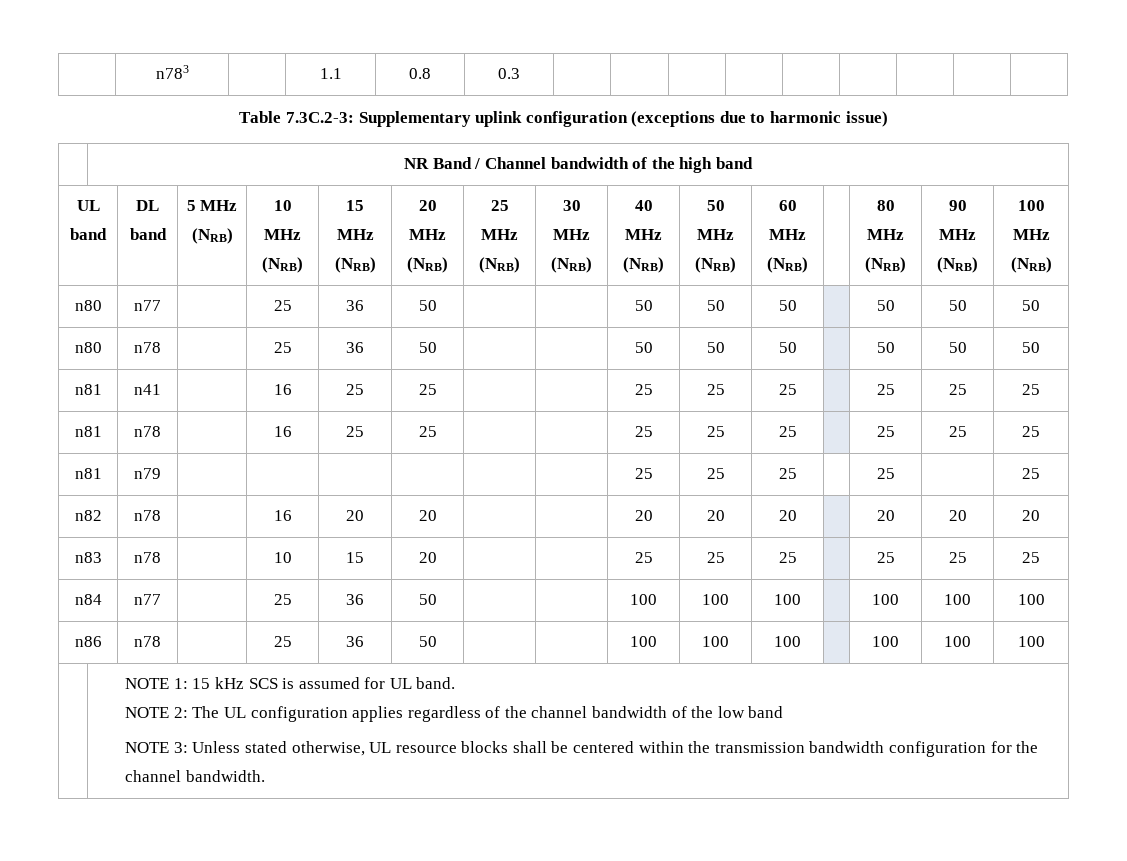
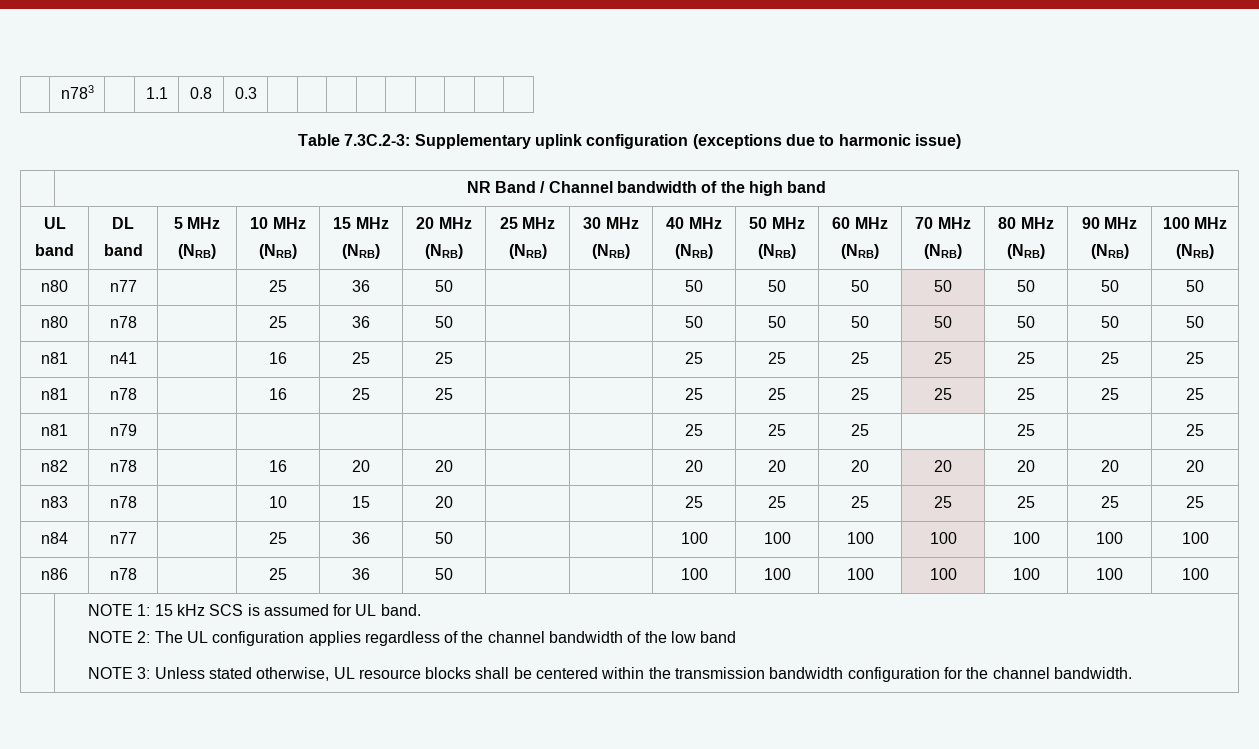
+ 70 MHz (NRB)
- n80 | n77 | | 25 | 36 | 50 | | | 50 | 50 | 50 | | 50 | 50 | 50
+ n80 | n77 | | 25 | 36 | 50 | | | 50 | 50 | 50 | 50 | 50 | 50 | 50
- n80 | n78 | | 25 | 36 | 50 | | | 50 | 50 | 50 | | 50 | 50 | 50
+ n80 | n78 | | 25 | 36 | 50 | | | 50 | 50 | 50 | 50 | 50 | 50 | 50
- n81 | n41 | | 16 | 25 | 25 | | | 25 | 25 | 25 | | 25 | 25 | 25
+ n81 | n41 | | 16 | 25 | 25 | | | 25 | 25 | 25 | 25 | 25 | 25 | 25
- n81 | n78 | | 16 | 25 | 25 | | | 25 | 25 | 25 | | 25 | 25 | 25
+ n81 | n78 | | 16 | 25 | 25 | | | 25 | 25 | 25 | 25 | 25 | 25 | 25
- n82 | n78 | | 16 | 20 | 20 | | | 20 | 20 | 20 | | 20 | 20 | 20
+ n82 | n78 | | 16 | 20 | 20 | | | 20 | 20 | 20 | 20 | 20 | 20 | 20
- n83 | n78 | | 10 | 15 | 20 | | | 25 | 25 | 25 | | 25 | 25 | 25
+ n83 | n78 | | 10 | 15 | 20 | | | 25 | 25 | 25 | 25 | 25 | 25 | 25
- n84 | n77 | | 25 | 36 | 50 | | | 100 | 100 | 100 | | 100 | 100 | 100
+ n84 | n77 | | 25 | 36 | 50 | | | 100 | 100 | 100 | 100 | 100 | 100 | 100
- n86 | n78 | | 25 | 36 | 50 | | | 100 | 100 | 100 | | 100 | 100 | 100
+ n86 | n78 | | 25 | 36 | 50 | | | 100 | 100 | 100 | 100 | 100 | 100 | 100

